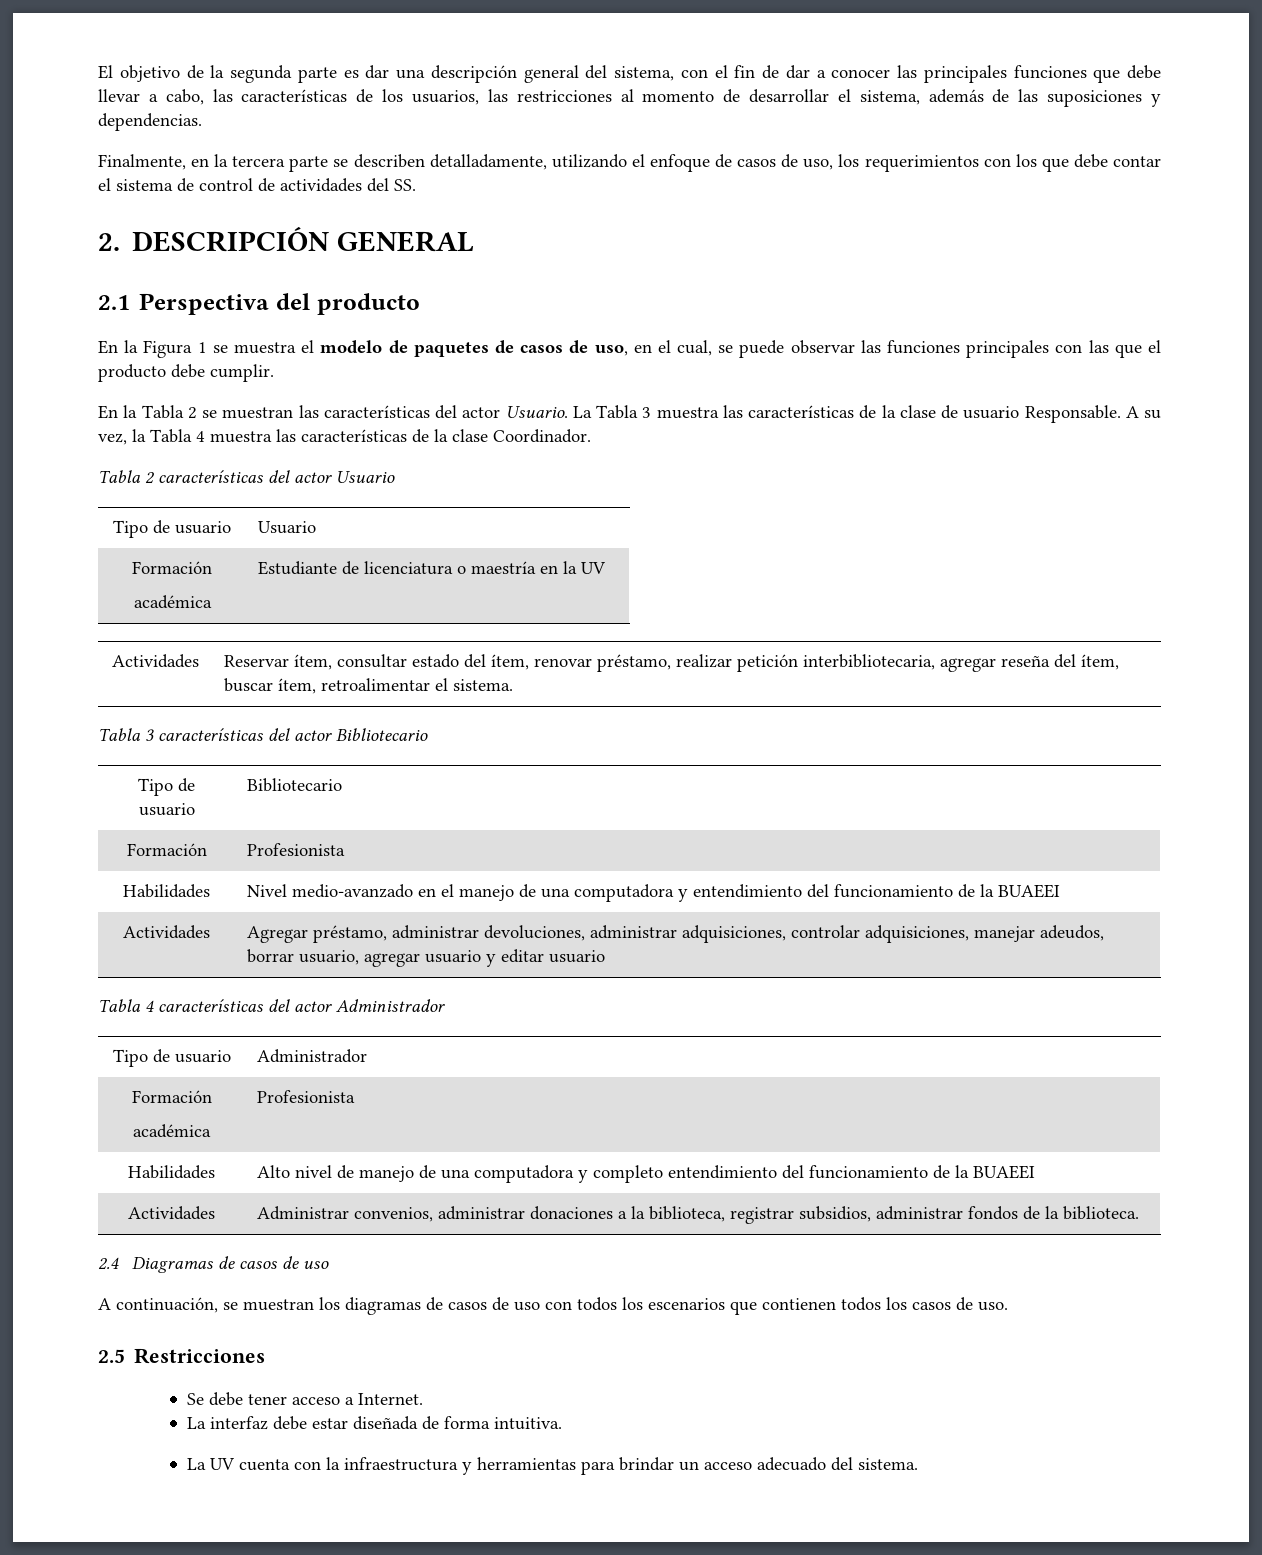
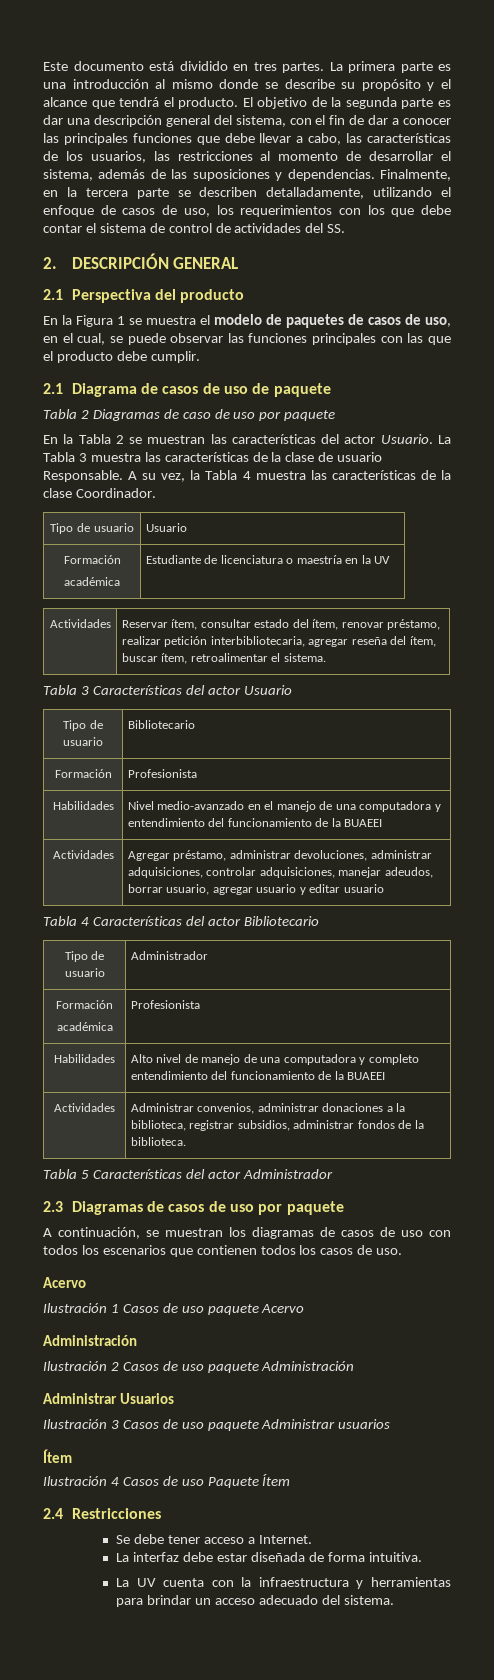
+ Este documento está dividido en tres partes. La primera parte es una introducción al mismo donde se describe su propósito y el alcance que tendrá el producto.
- El objetivo de la segunda parte es dar una descripción general del sistema, con el fin de dar a conocer las principales funciones que debe llevar a cabo, las características de los usuarios, las restricciones al momento de desarrollar el sistema, además de las suposiciones y dependencias.
- Finalmente, en la tercera parte se describen detalladamente, utilizando el enfoque de casos de uso, los requerimientos con los que debe contar el sistema de control de actividades del SS.
+ El objetivo de la segunda parte es dar una descripción general del sistema, con el fin de dar a conocer las principales funciones que debe llevar a cabo, las características de los usuarios, las restricciones al momento de desarrollar el sistema, además de las suposiciones y dependencias. Finalmente, en la tercera parte se describen detalladamente, utilizando el enfoque de casos de uso, los requerimientos con los que debe contar el sistema de control de actividades del SS.
+ 2.1 Diagrama de casos de uso de paquete
+ Tabla 2 Diagramas de caso de uso por paquete
- Tabla 2 características del actor Usuario
- Tabla 3 características del actor Bibliotecario
+ Tabla 3 Características del actor Usuario
- Tabla 4 características del actor Administrador
+ Tabla 4 Características del actor Bibliotecario
- 2.4 Diagramas de casos de uso
+ Tabla 5 Características del actor Administrador
+ 2.3 Diagramas de casos de uso por paquete
  A continuación, se muestran los diagramas de casos de uso con todos los escenarios que contienen todos los casos de uso.
- 2.5 Restricciones
+ Acervo
+ Ilustración 1 Casos de uso paquete Acervo
+ Administración
+ Ilustración 2 Casos de uso paquete Administración
+ Administrar Usuarios
+ Ilustración 3 Casos de uso paquete Administrar usuarios
+ Ítem
+ Ilustración 4 Casos de uso Paquete Ítem
+ 2.4 Restricciones

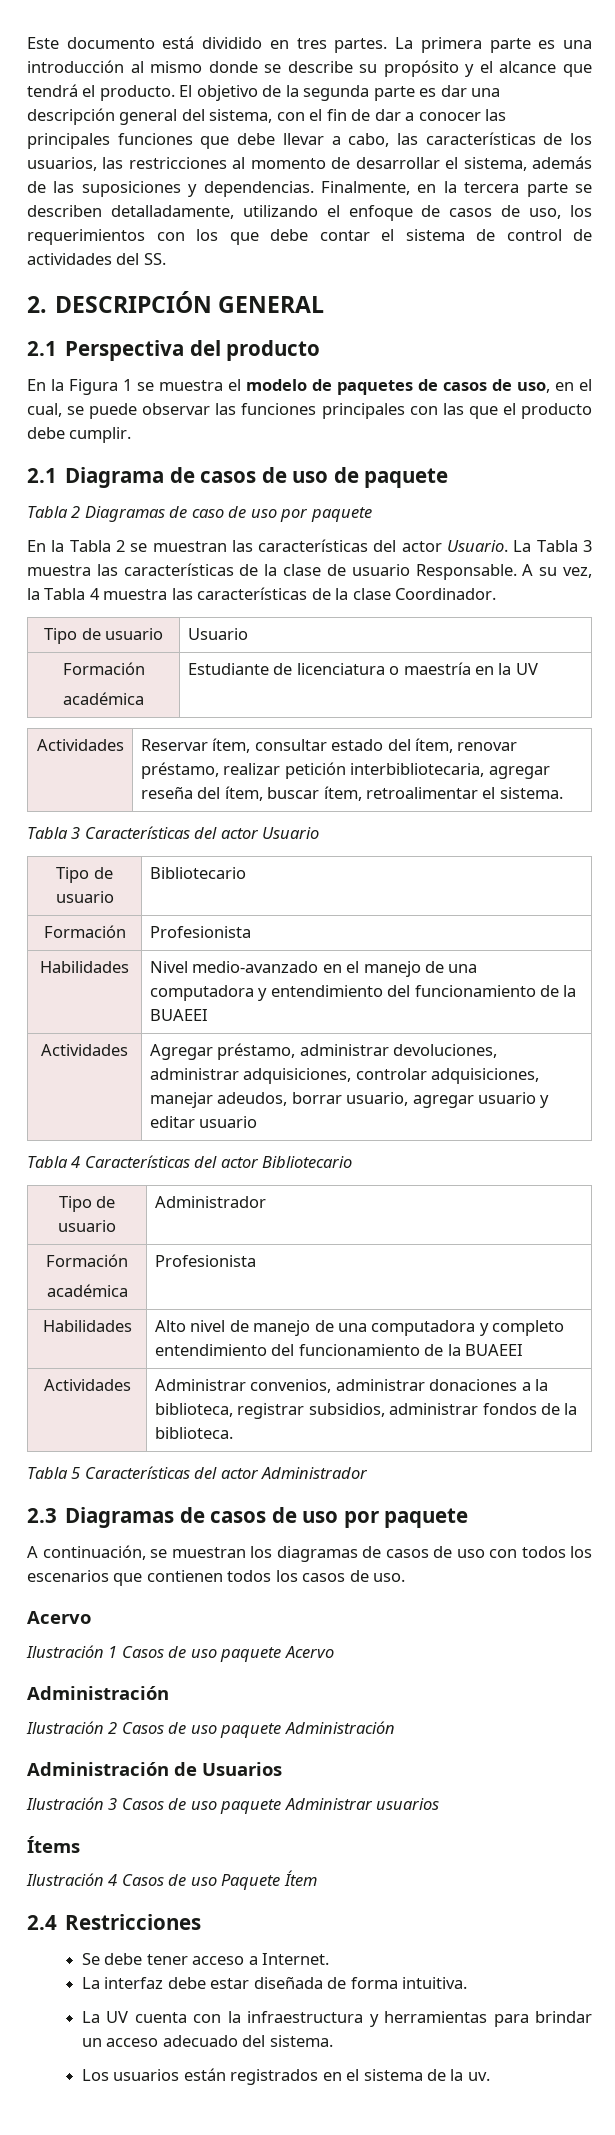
- Administrar Usuarios
+ Administración de Usuarios
  Ilustración 3 Casos de uso paquete Administrar usuarios
- Ítem
+ Ítems
+ Los usuarios están registrados en el sistema de la uv.

